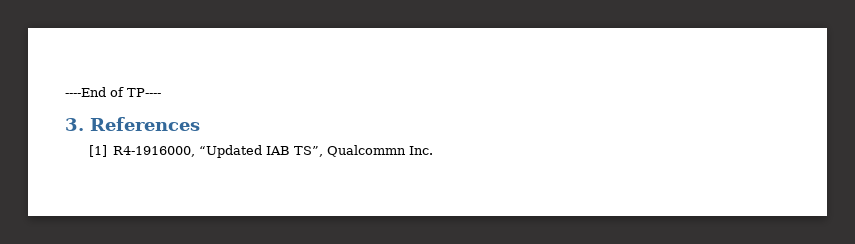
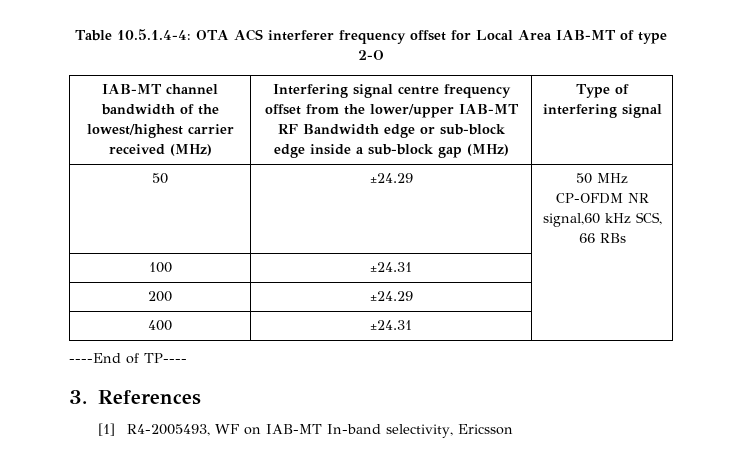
+ Table 10.5.1.4-4: OTA ACS interferer frequency offset for Local Area IAB-MT of type 2-O
+ IAB-MT channel bandwidth of the lowest/highest carrier received (MHz) | Interfering signal centre frequency offset from the lower/upper IAB-MT RF Bandwidth edge or sub-block edge inside a sub-block gap (MHz) | Type of interfering signal
+ 50 | ±24.29 | 50 MHz CP-OFDM NR signal,60 kHz SCS, 66 RBs
+ 100 | ±24.31 |
+ 200 | ±24.29 |
+ 400 | ±24.31 |
- [1] R4-1916000, “Updated IAB TS”, Qualcommn Inc.
+ [1] R4-2005493, WF on IAB-MT In-band selectivity, Ericsson

